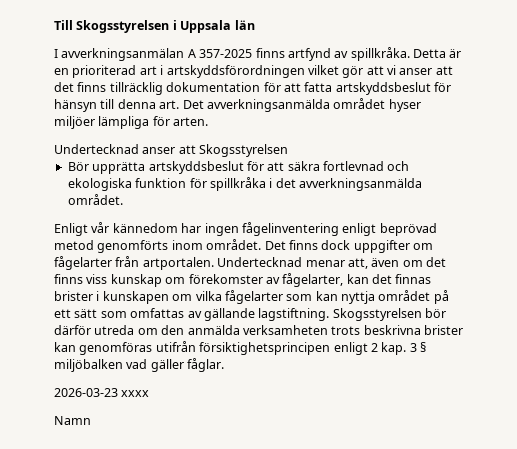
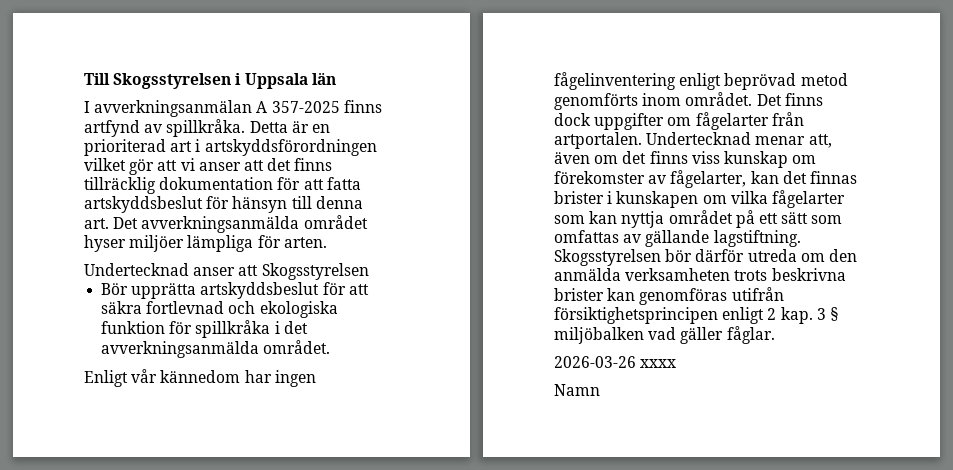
- 2026-03-23 xxxx
+ 2026-03-26 xxxx

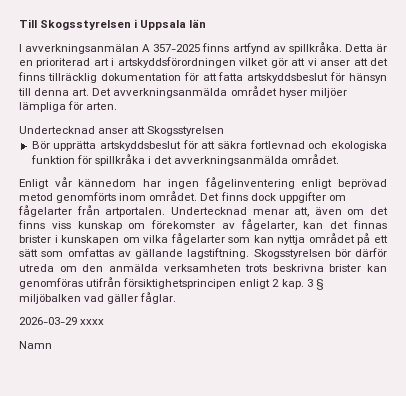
- 2026-03-26 xxxx
+ 2026-03-29 xxxx

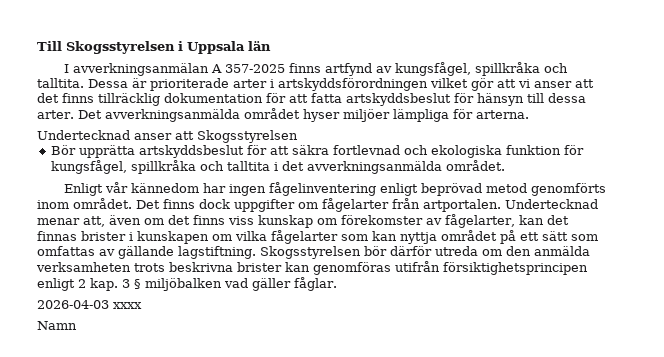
- I avverkningsanmälan A 357-2025 finns artfynd av spillkråka. Detta är en prioriterad art i artskyddsförordningen vilket gör att vi anser att det finns tillräcklig dokumentation för att fatta artskyddsbeslut för hänsyn till denna art. Det avverkningsanmälda området hyser miljöer lämpliga för arten.
+ I avverkningsanmälan A 357-2025 finns artfynd av kungsfågel, spillkråka och talltita. Dessa är prioriterade arter i artskyddsförordningen vilket gör att vi anser att det finns tillräcklig dokumentation för att fatta artskyddsbeslut för hänsyn till dessa arter. Det avverkningsanmälda området hyser miljöer lämpliga för arterna.
- Bör upprätta artskyddsbeslut för att säkra fortlevnad och ekologiska funktion för spillkråka i det avverkningsanmälda området.
+ Bör upprätta artskyddsbeslut för att säkra fortlevnad och ekologiska funktion för kungsfågel, spillkråka och talltita i det avverkningsanmälda området.
- 2026-03-29 xxxx
+ 2026-04-03 xxxx

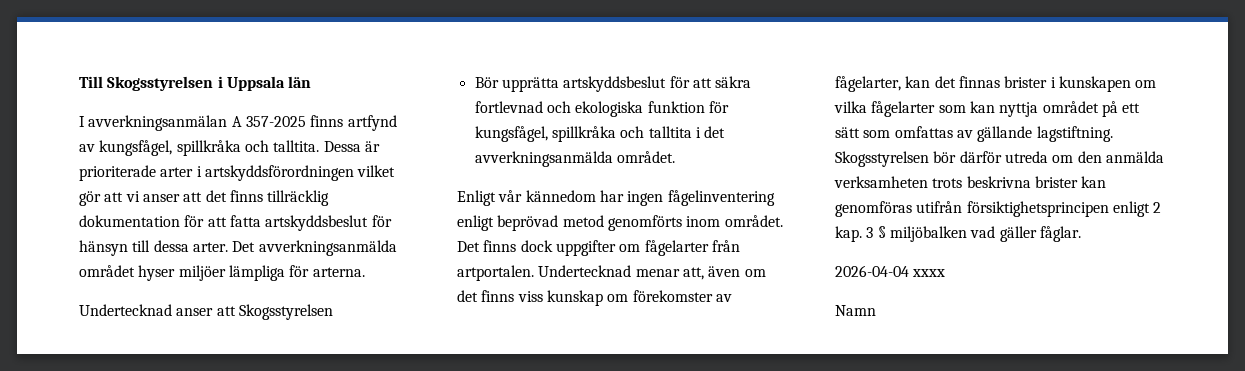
- 2026-04-03 xxxx
+ 2026-04-04 xxxx

